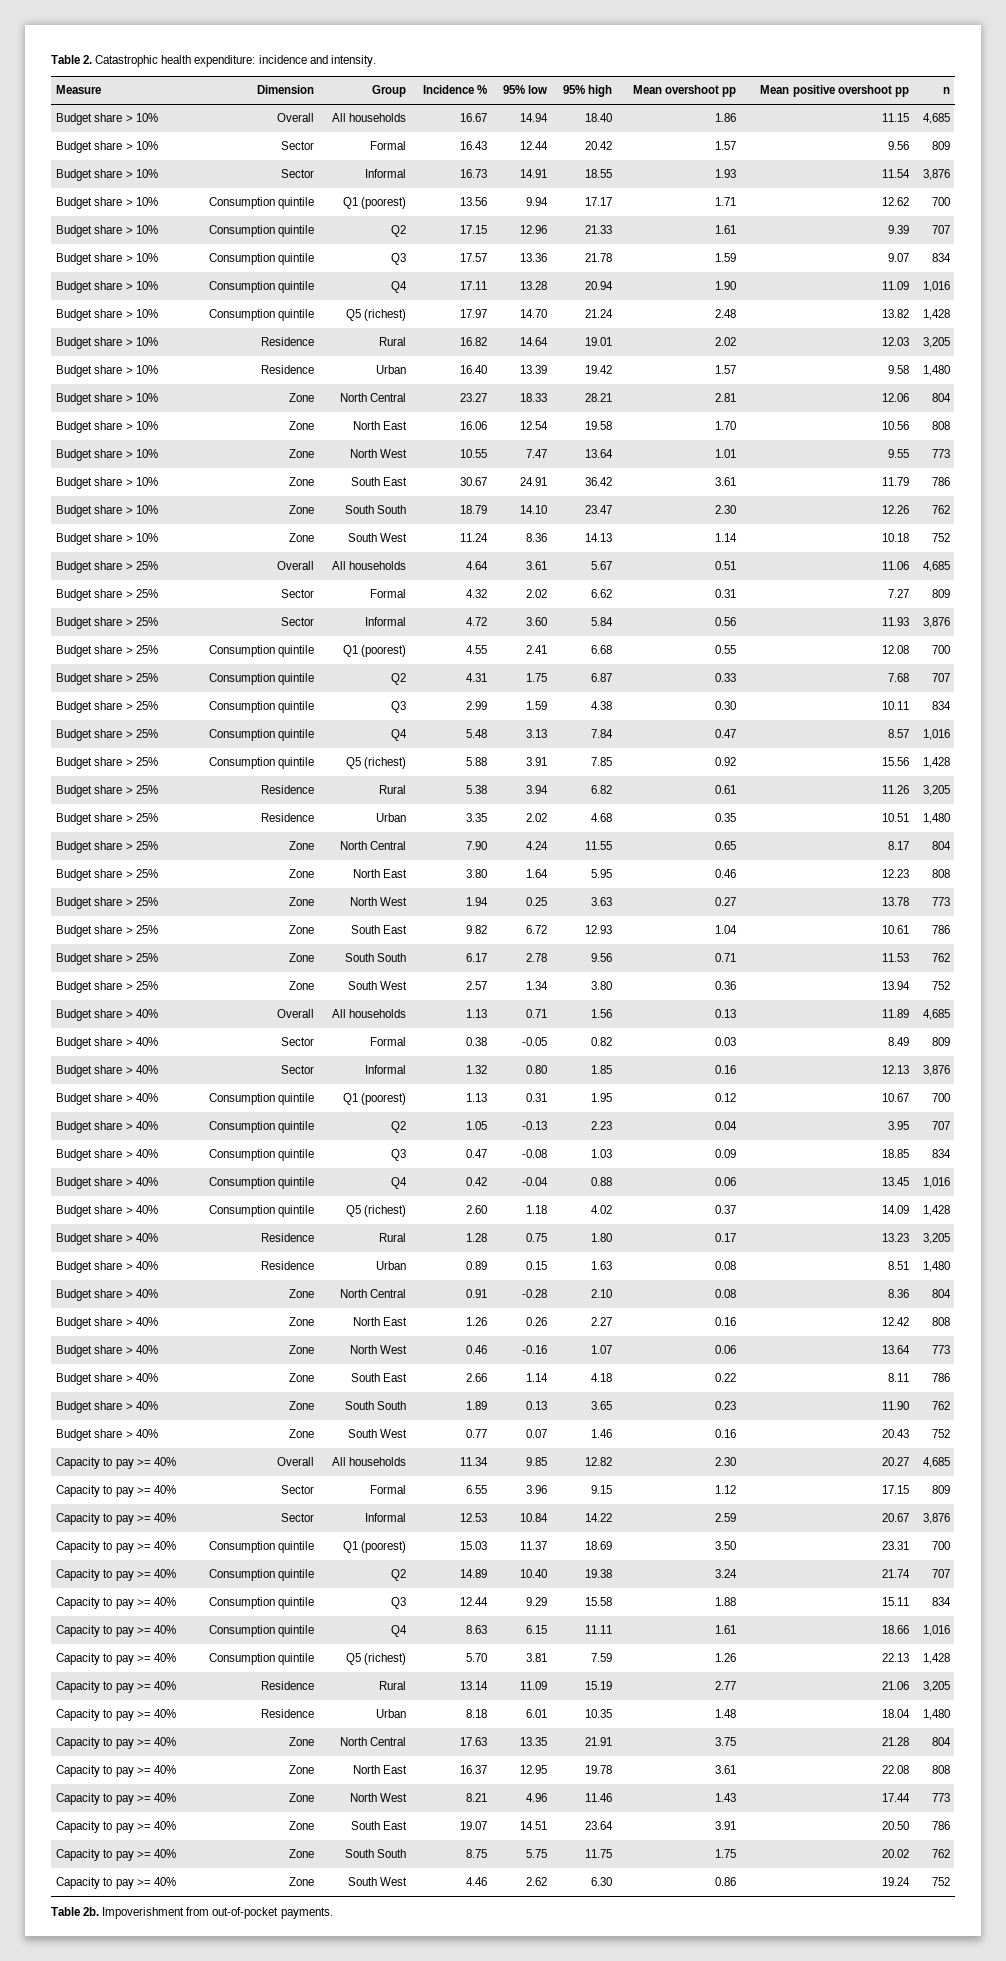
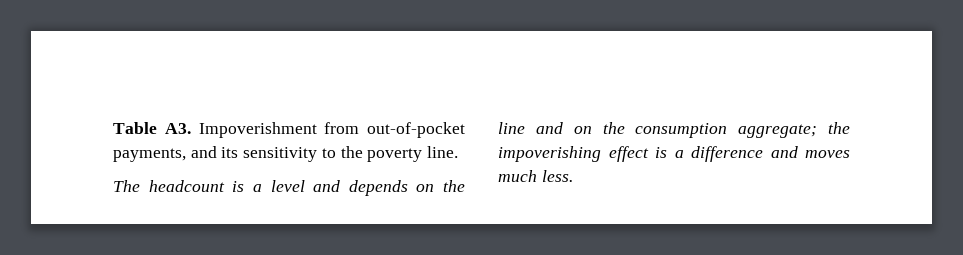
- Table 2. Catastrophic health expenditure: incidence and intensity.
- Measure | Dimension | Group | Incidence % | 95% low | 95% high | Mean overshoot pp | Mean positive overshoot pp | n
- Budget share > 10% | Overall | All households | 16.67 | 14.94 | 18.40 | 1.86 | 11.15 | 4,685
- Budget share > 10% | Sector | Formal | 16.43 | 12.44 | 20.42 | 1.57 | 9.56 | 809
- Budget share > 10% | Sector | Informal | 16.73 | 14.91 | 18.55 | 1.93 | 11.54 | 3,876
- Budget share > 10% | Consumption quintile | Q1 (poorest) | 13.56 | 9.94 | 17.17 | 1.71 | 12.62 | 700
- Budget share > 10% | Consumption quintile | Q2 | 17.15 | 12.96 | 21.33 | 1.61 | 9.39 | 707
- Budget share > 10% | Consumption quintile | Q3 | 17.57 | 13.36 | 21.78 | 1.59 | 9.07 | 834
- Budget share > 10% | Consumption quintile | Q4 | 17.11 | 13.28 | 20.94 | 1.90 | 11.09 | 1,016
- Budget share > 10% | Consumption quintile | Q5 (richest) | 17.97 | 14.70 | 21.24 | 2.48 | 13.82 | 1,428
- Budget share > 10% | Residence | Rural | 16.82 | 14.64 | 19.01 | 2.02 | 12.03 | 3,205
- Budget share > 10% | Residence | Urban | 16.40 | 13.39 | 19.42 | 1.57 | 9.58 | 1,480
- Budget share > 10% | Zone | North Central | 23.27 | 18.33 | 28.21 | 2.81 | 12.06 | 804
- Budget share > 10% | Zone | North East | 16.06 | 12.54 | 19.58 | 1.70 | 10.56 | 808
- Budget share > 10% | Zone | North West | 10.55 | 7.47 | 13.64 | 1.01 | 9.55 | 773
- Budget share > 10% | Zone | South East | 30.67 | 24.91 | 36.42 | 3.61 | 11.79 | 786
- Budget share > 10% | Zone | South South | 18.79 | 14.10 | 23.47 | 2.30 | 12.26 | 762
- Budget share > 10% | Zone | South West | 11.24 | 8.36 | 14.13 | 1.14 | 10.18 | 752
- Budget share > 25% | Overall | All households | 4.64 | 3.61 | 5.67 | 0.51 | 11.06 | 4,685
- Budget share > 25% | Sector | Formal | 4.32 | 2.02 | 6.62 | 0.31 | 7.27 | 809
- Budget share > 25% | Sector | Informal | 4.72 | 3.60 | 5.84 | 0.56 | 11.93 | 3,876
- Budget share > 25% | Consumption quintile | Q1 (poorest) | 4.55 | 2.41 | 6.68 | 0.55 | 12.08 | 700
- Budget share > 25% | Consumption quintile | Q2 | 4.31 | 1.75 | 6.87 | 0.33 | 7.68 | 707
- Budget share > 25% | Consumption quintile | Q3 | 2.99 | 1.59 | 4.38 | 0.30 | 10.11 | 834
- Budget share > 25% | Consumption quintile | Q4 | 5.48 | 3.13 | 7.84 | 0.47 | 8.57 | 1,016
- Budget share > 25% | Consumption quintile | Q5 (richest) | 5.88 | 3.91 | 7.85 | 0.92 | 15.56 | 1,428
- Budget share > 25% | Residence | Rural | 5.38 | 3.94 | 6.82 | 0.61 | 11.26 | 3,205
- Budget share > 25% | Residence | Urban | 3.35 | 2.02 | 4.68 | 0.35 | 10.51 | 1,480
- Budget share > 25% | Zone | North Central | 7.90 | 4.24 | 11.55 | 0.65 | 8.17 | 804
- Budget share > 25% | Zone | North East | 3.80 | 1.64 | 5.95 | 0.46 | 12.23 | 808
- Budget share > 25% | Zone | North West | 1.94 | 0.25 | 3.63 | 0.27 | 13.78 | 773
- Budget share > 25% | Zone | South East | 9.82 | 6.72 | 12.93 | 1.04 | 10.61 | 786
- Budget share > 25% | Zone | South South | 6.17 | 2.78 | 9.56 | 0.71 | 11.53 | 762
- Budget share > 25% | Zone | South West | 2.57 | 1.34 | 3.80 | 0.36 | 13.94 | 752
- Budget share > 40% | Overall | All households | 1.13 | 0.71 | 1.56 | 0.13 | 11.89 | 4,685
- Budget share > 40% | Sector | Formal | 0.38 | -0.05 | 0.82 | 0.03 | 8.49 | 809
- Budget share > 40% | Sector | Informal | 1.32 | 0.80 | 1.85 | 0.16 | 12.13 | 3,876
- Budget share > 40% | Consumption quintile | Q1 (poorest) | 1.13 | 0.31 | 1.95 | 0.12 | 10.67 | 700
- Budget share > 40% | Consumption quintile | Q2 | 1.05 | -0.13 | 2.23 | 0.04 | 3.95 | 707
- Budget share > 40% | Consumption quintile | Q3 | 0.47 | -0.08 | 1.03 | 0.09 | 18.85 | 834
- Budget share > 40% | Consumption quintile | Q4 | 0.42 | -0.04 | 0.88 | 0.06 | 13.45 | 1,016
- Budget share > 40% | Consumption quintile | Q5 (richest) | 2.60 | 1.18 | 4.02 | 0.37 | 14.09 | 1,428
- Budget share > 40% | Residence | Rural | 1.28 | 0.75 | 1.80 | 0.17 | 13.23 | 3,205
- Budget share > 40% | Residence | Urban | 0.89 | 0.15 | 1.63 | 0.08 | 8.51 | 1,480
- Budget share > 40% | Zone | North Central | 0.91 | -0.28 | 2.10 | 0.08 | 8.36 | 804
- Budget share > 40% | Zone | North East | 1.26 | 0.26 | 2.27 | 0.16 | 12.42 | 808
- Budget share > 40% | Zone | North West | 0.46 | -0.16 | 1.07 | 0.06 | 13.64 | 773
- Budget share > 40% | Zone | South East | 2.66 | 1.14 | 4.18 | 0.22 | 8.11 | 786
- Budget share > 40% | Zone | South South | 1.89 | 0.13 | 3.65 | 0.23 | 11.90 | 762
- Budget share > 40% | Zone | South West | 0.77 | 0.07 | 1.46 | 0.16 | 20.43 | 752
- Capacity to pay >= 40% | Overall | All households | 11.34 | 9.85 | 12.82 | 2.30 | 20.27 | 4,685
- Capacity to pay >= 40% | Sector | Formal | 6.55 | 3.96 | 9.15 | 1.12 | 17.15 | 809
- Capacity to pay >= 40% | Sector | Informal | 12.53 | 10.84 | 14.22 | 2.59 | 20.67 | 3,876
- Capacity to pay >= 40% | Consumption quintile | Q1 (poorest) | 15.03 | 11.37 | 18.69 | 3.50 | 23.31 | 700
- Capacity to pay >= 40% | Consumption quintile | Q2 | 14.89 | 10.40 | 19.38 | 3.24 | 21.74 | 707
- Capacity to pay >= 40% | Consumption quintile | Q3 | 12.44 | 9.29 | 15.58 | 1.88 | 15.11 | 834
- Capacity to pay >= 40% | Consumption quintile | Q4 | 8.63 | 6.15 | 11.11 | 1.61 | 18.66 | 1,016
- Capacity to pay >= 40% | Consumption quintile | Q5 (richest) | 5.70 | 3.81 | 7.59 | 1.26 | 22.13 | 1,428
- Capacity to pay >= 40% | Residence | Rural | 13.14 | 11.09 | 15.19 | 2.77 | 21.06 | 3,205
- Capacity to pay >= 40% | Residence | Urban | 8.18 | 6.01 | 10.35 | 1.48 | 18.04 | 1,480
- Capacity to pay >= 40% | Zone | North Central | 17.63 | 13.35 | 21.91 | 3.75 | 21.28 | 804
- Capacity to pay >= 40% | Zone | North East | 16.37 | 12.95 | 19.78 | 3.61 | 22.08 | 808
- Capacity to pay >= 40% | Zone | North West | 8.21 | 4.96 | 11.46 | 1.43 | 17.44 | 773
- Capacity to pay >= 40% | Zone | South East | 19.07 | 14.51 | 23.64 | 3.91 | 20.50 | 786
- Capacity to pay >= 40% | Zone | South South | 8.75 | 5.75 | 11.75 | 1.75 | 20.02 | 762
- Capacity to pay >= 40% | Zone | South West | 4.46 | 2.62 | 6.30 | 0.86 | 19.24 | 752
- Table 2b. Impoverishment from out-of-pocket payments.
+ Table A3. Impoverishment from out-of-pocket payments, and its sensitivity to the poverty line.
+ The headcount is a level and depends on the line and on the consumption aggregate; the impoverishing effect is a difference and moves much less.

